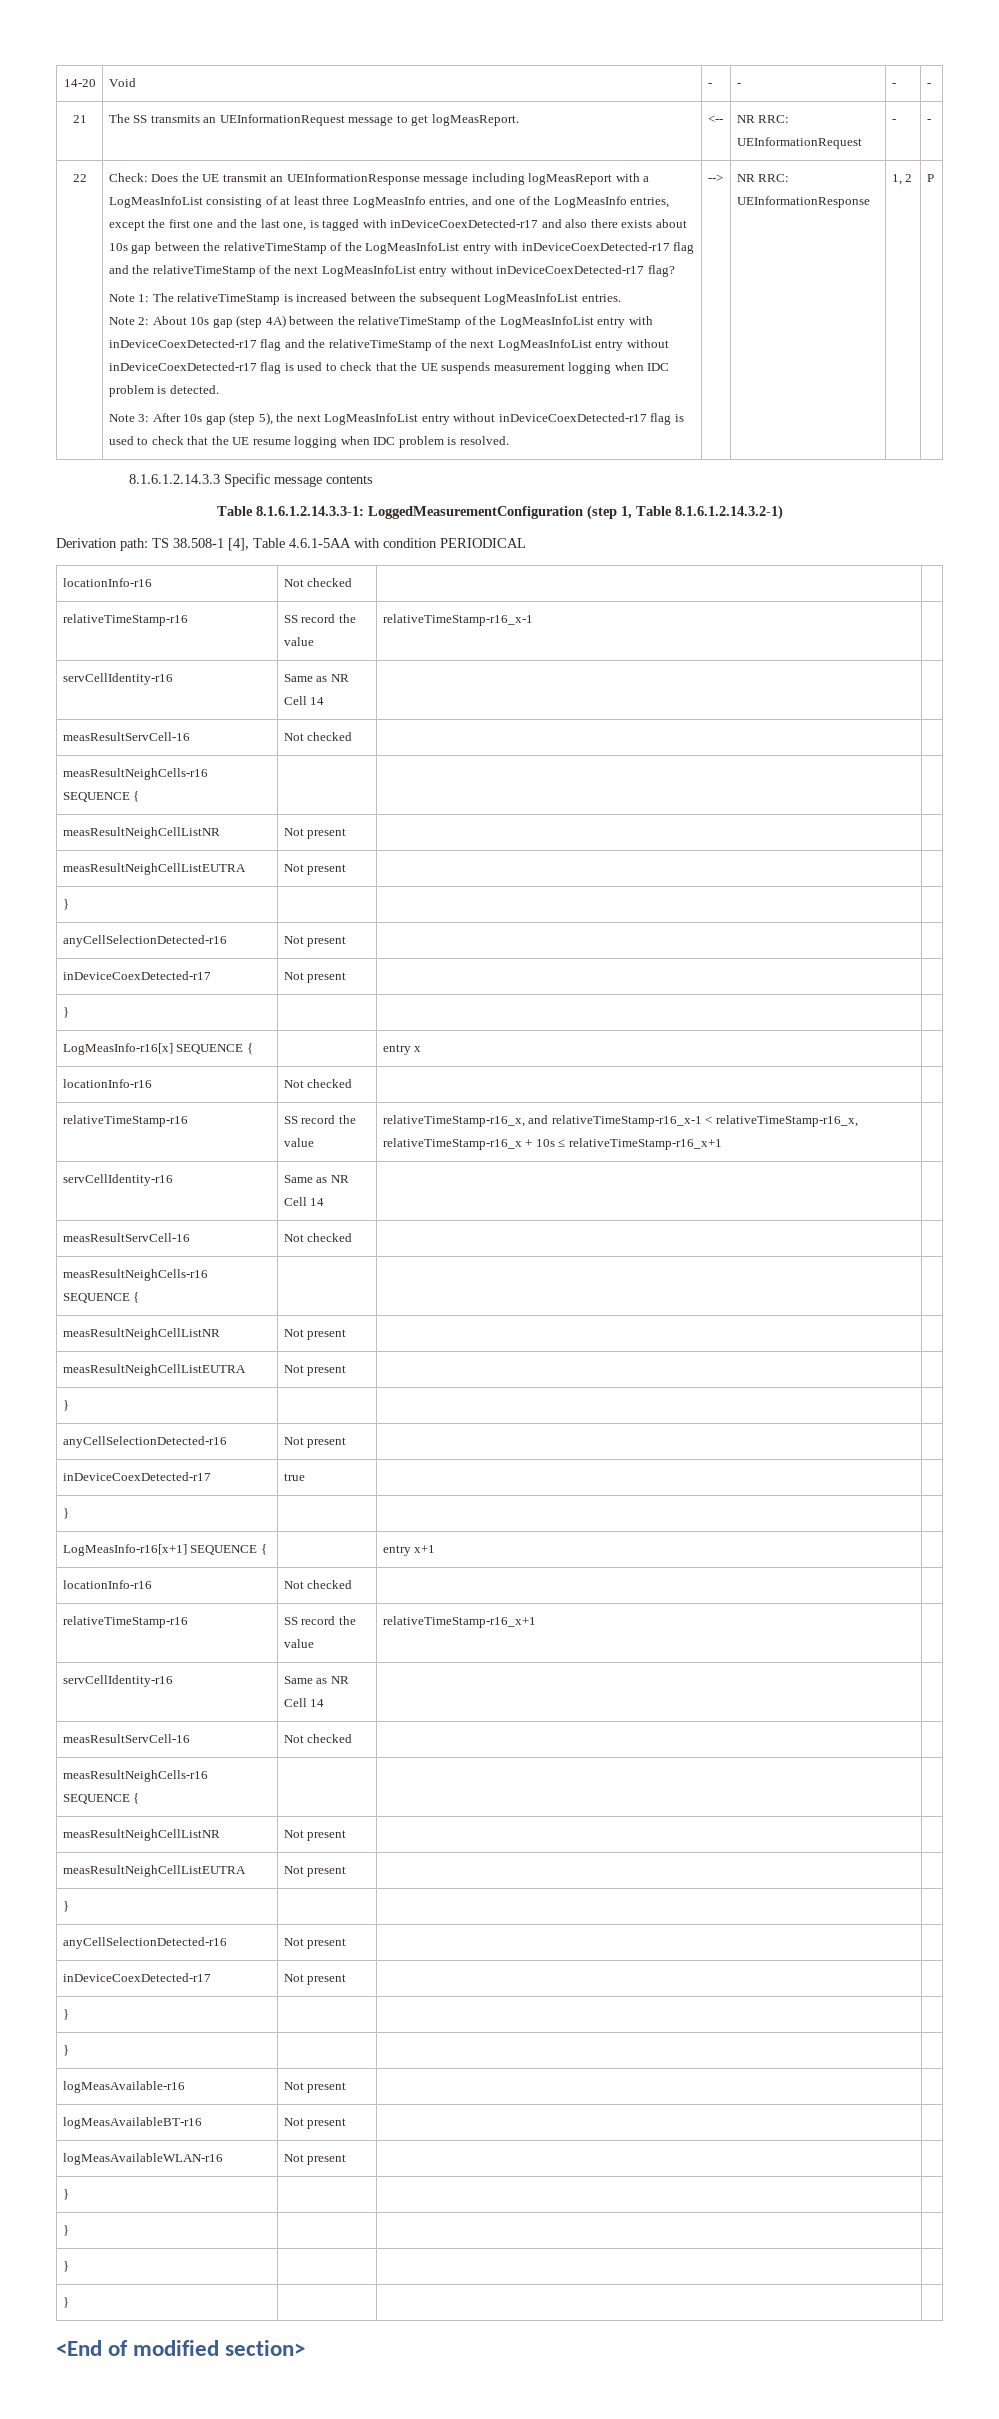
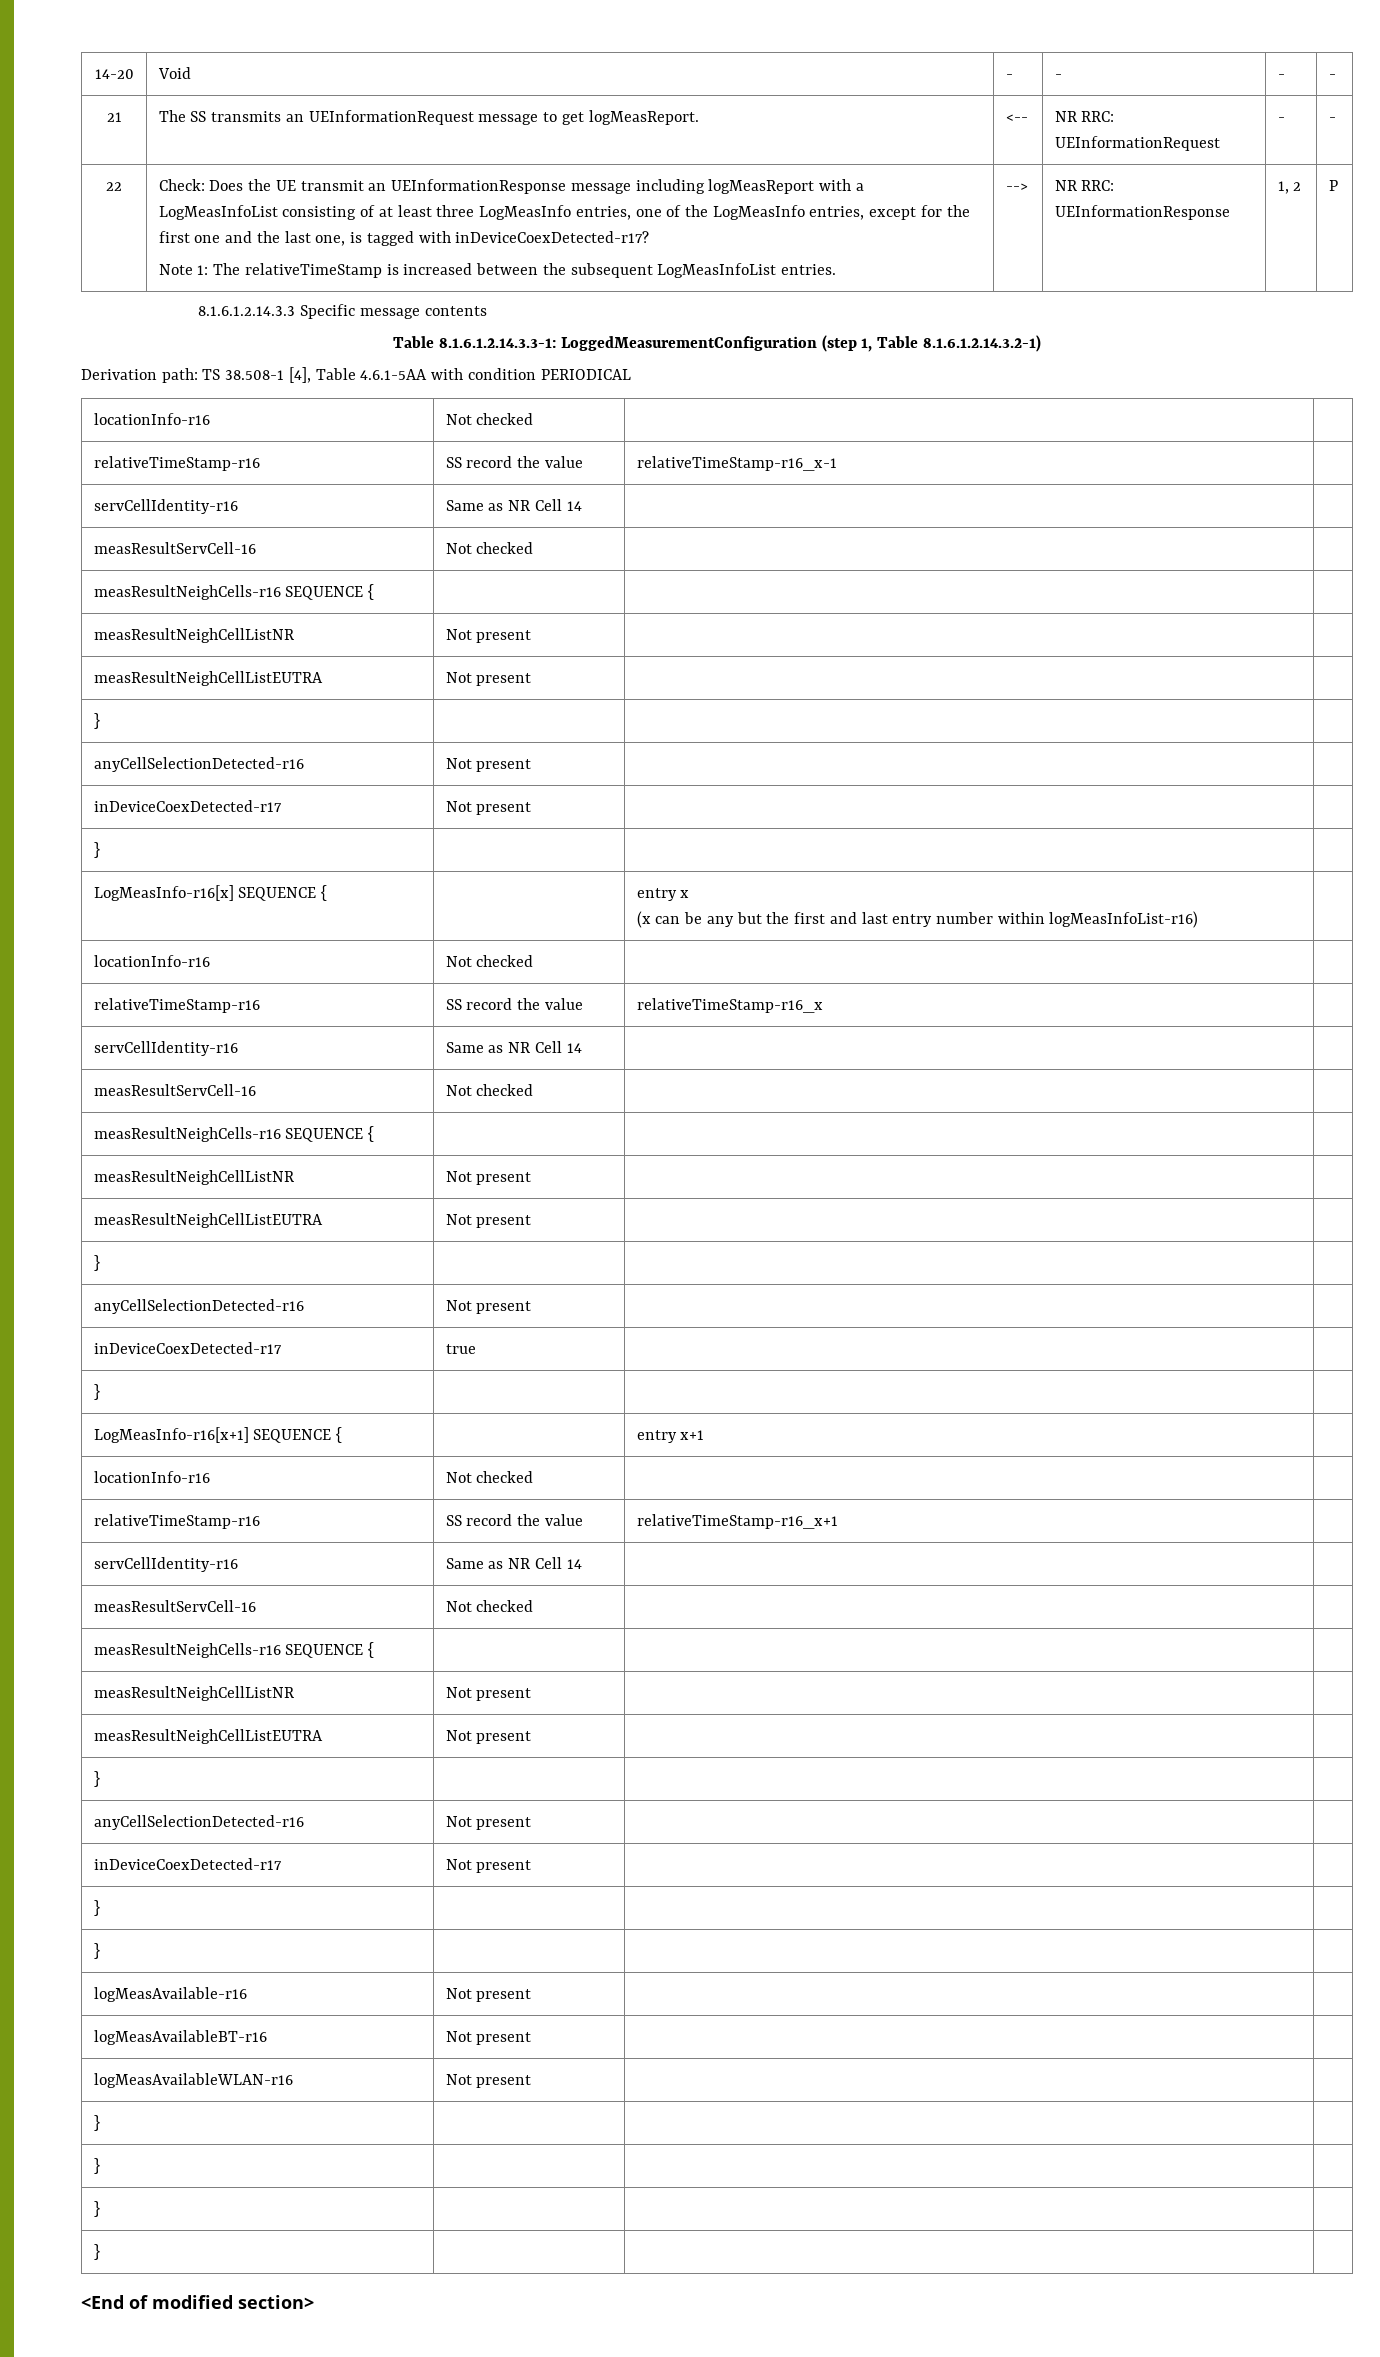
- Check: Does the UE transmit an UEInformationResponse message including logMeasReport with a LogMeasInfoList consisting of at least three LogMeasInfo entries, and one of the LogMeasInfo entries, except the first one and the last one, is tagged with inDeviceCoexDetected-r17 and also there exists about 10s gap between the relativeTimeStamp of the LogMeasInfoList entry with inDeviceCoexDetected-r17 flag and the relativeTimeStamp of the next LogMeasInfoList entry without inDeviceCoexDetected-r17 flag?
+ Check: Does the UE transmit an UEInformationResponse message including logMeasReport with a LogMeasInfoList consisting of at least three LogMeasInfo entries, one of the LogMeasInfo entries, except for the first one and the last one, is tagged with inDeviceCoexDetected-r17?
- Note 2: About 10s gap (step 4A) between the relativeTimeStamp of the LogMeasInfoList entry with inDeviceCoexDetected-r17 flag and the relativeTimeStamp of the next LogMeasInfoList entry without inDeviceCoexDetected-r17 flag is used to check that the UE suspends measurement logging when IDC problem is detected.
- Note 3: After 10s gap (step 5), the next LogMeasInfoList entry without inDeviceCoexDetected-r17 flag is used to check that the UE resume logging when IDC problem is resolved.
- LogMeasInfo-r16[x] SEQUENCE { | | entry x |
+ LogMeasInfo-r16[x] SEQUENCE { | | entry x
+ (x can be any but the first and last entry number within logMeasInfoList-r16) |
  locationInfo-r16 | Not checked | |
- relativeTimeStamp-r16 | SS record the value | relativeTimeStamp-r16_x, and relativeTimeStamp-r16_x-1 < relativeTimeStamp-r16_x, relativeTimeStamp-r16_x + 10s ≤ relativeTimeStamp-r16_x+1 |
+ relativeTimeStamp-r16 | SS record the value | relativeTimeStamp-r16_x |

